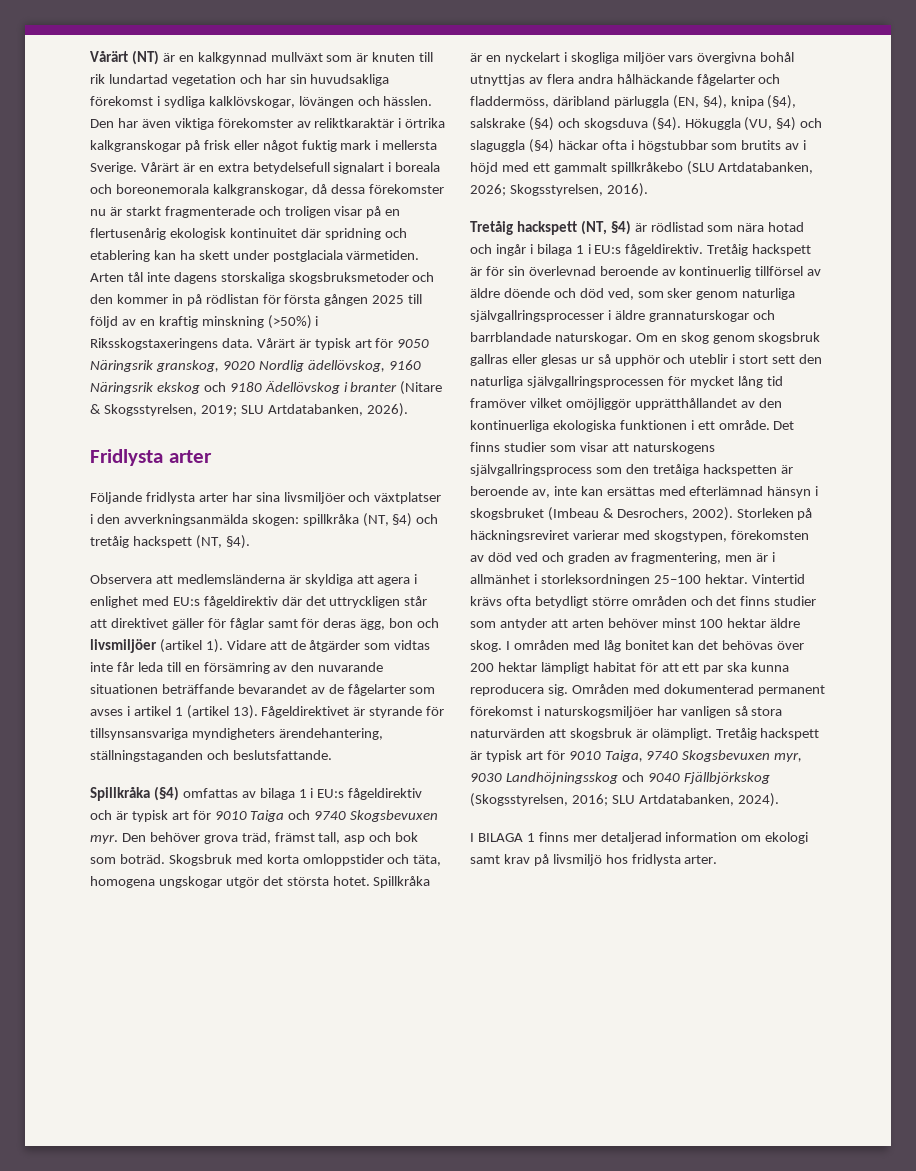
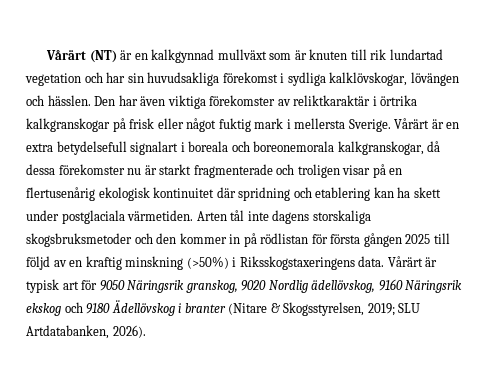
- Fridlysta arter
- Följande fridlysta arter har sina livsmiljöer och växtplatser i den avverkningsanmälda skogen: spillkråka (NT, §4) och tretåig hackspett (NT, §4).
- Observera att medlemsländerna är skyldiga att agera i enlighet med EU:s fågeldirektiv där det uttryckligen står att direktivet gäller för fåglar samt för deras ägg, bon och livsmiljöer (artikel 1). Vidare att de åtgärder som vidtas inte får leda till en försämring av den nuvarande situationen beträffande bevarandet av de fågelarter som avses i artikel 1 (artikel 13). Fågeldirektivet är styrande för tillsynsansvariga myndigheters ärendehantering, ställningstaganden och beslutsfattande.
- Spillkråka (§4) omfattas av bilaga 1 i EU:s fågeldirektiv och är typisk art för 9010 Taiga och 9740 Skogsbevuxen myr. Den behöver grova träd, främst tall, asp och bok som boträd. Skogsbruk med korta omloppstider och täta, homogena ungskogar utgör det största hotet. Spillkråka är en nyckelart i skogliga miljöer vars övergivna bohål utnyttjas av flera andra hålhäckande fågelarter och fladdermöss, däribland pärluggla (EN, §4), knipa (§4), salskrake (§4) och skogsduva (§4). Hökuggla (VU, §4) och slaguggla (§4) häckar ofta i högstubbar som brutits av i höjd med ett gammalt spillkråkebo (SLU Artdatabanken, 2026; Skogsstyrelsen, 2016).
- Tretåig hackspett (NT, §4) är rödlistad som nära hotad och ingår i bilaga 1 i EU:s fågeldirektiv. Tretåig hackspett är för sin överlevnad beroende av kontinuerlig tillförsel av äldre döende och död ved, som sker genom naturliga självgallringsprocesser i äldre grannaturskogar och barrblandade naturskogar. Om en skog genom skogsbruk gallras eller glesas ur så upphör och uteblir i stort sett den naturliga självgallringsprocessen för mycket lång tid framöver vilket omöjliggör upprätthållandet av den kontinuerliga ekologiska funktionen i ett område. Det finns studier som visar att naturskogens självgallringsprocess som den tretåiga hackspetten är beroende av, inte kan ersättas med efterlämnad hänsyn i skogsbruket (Imbeau & Desrochers, 2002). Storleken på häckningsreviret varierar med skogstypen, förekomsten av död ved och graden av fragmentering, men är i allmänhet i storleksordningen 25–100 hektar. Vintertid krävs ofta betydligt större områden och det finns studier som antyder att arten behöver minst 100 hektar äldre skog. I områden med låg bonitet kan det behövas över 200 hektar lämpligt habitat för att ett par ska kunna reproducera sig. Områden med dokumenterad permanent förekomst i naturskogsmiljöer har vanligen så stora naturvärden att skogsbruk är olämpligt. Tretåig hackspett är typisk art för 9010 Taiga, 9740 Skogsbevuxen myr, 9030 Landhöjningsskog och 9040 Fjällbjörkskog (Skogsstyrelsen, 2016; SLU Artdatabanken, 2024).
- I BILAGA 1 finns mer detaljerad information om ekologi samt krav på livsmiljö hos fridlysta arter.

